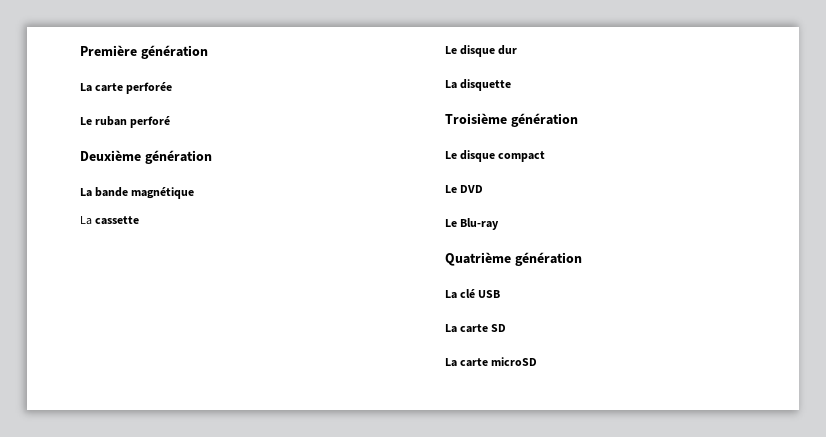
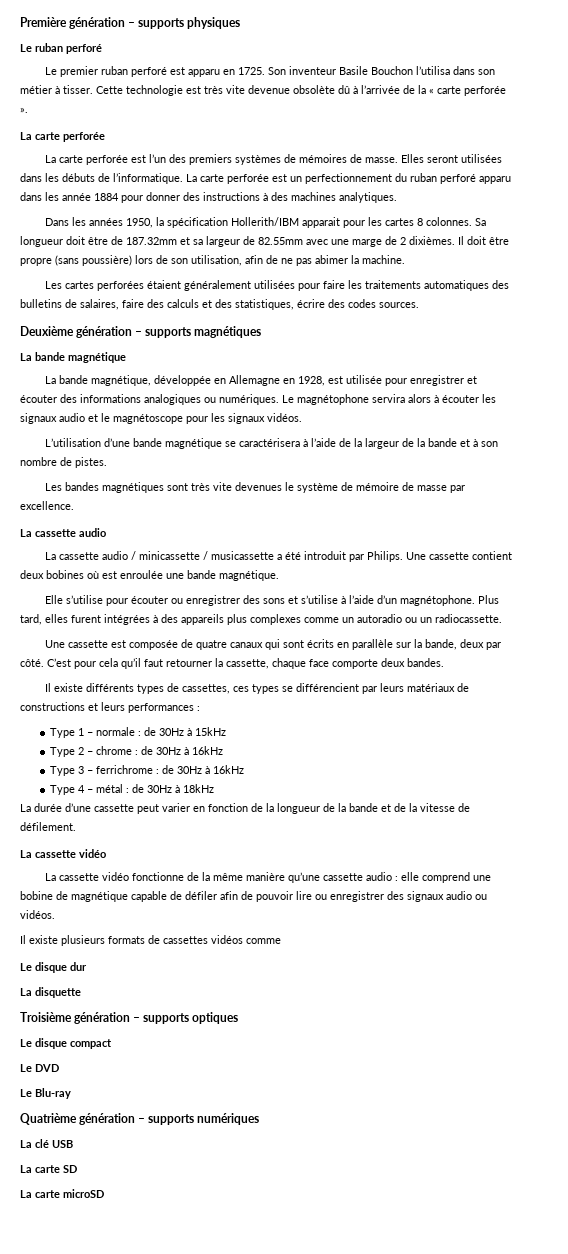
- Première génération
+ Première génération – supports physiques
+ Le ruban perforé
+ Le premier ruban perforé est apparu en 1725. Son inventeur Basile Bouchon l’utilisa dans son métier à tisser. Cette technologie est très vite devenue obsolète dû à l’arrivée de la « carte perforée ».
  La carte perforée
- Le ruban perforé
+ La carte perforée est l’un des premiers systèmes de mémoires de masse. Elles seront utilisées dans les débuts de l’informatique. La carte perforée est un perfectionnement du ruban perforé apparu dans les année 1884 pour donner des instructions à des machines analytiques.
+ Dans les années 1950, la spécification Hollerith/IBM apparait pour les cartes 8 colonnes. Sa longueur doit être de 187.32mm et sa largeur de 82.55mm avec une marge de 2 dixièmes. Il doit être propre (sans poussière) lors de son utilisation, afin de ne pas abimer la machine.
+ Les cartes perforées étaient généralement utilisées pour faire les traitements automatiques des bulletins de salaires, faire des calculs et des statistiques, écrire des codes sources.
- Deuxième génération
+ Deuxième génération – supports magnétiques
- La cassette
+ La bande magnétique, développée en Allemagne en 1928, est utilisée pour enregistrer et écouter des informations analogiques ou numériques. Le magnétophone servira alors à écouter les signaux audio et le magnétoscope pour les signaux vidéos.
+ L’utilisation d’une bande magnétique se caractérisera à l’aide de la largeur de la bande et à son nombre de pistes.
+ Les bandes magnétiques sont très vite devenues le système de mémoire de masse par excellence.
+ La cassette audio
+ La cassette audio / minicassette / musicassette a été introduit par Philips. Une cassette contient deux bobines où est enroulée une bande magnétique.
+ Elle s’utilise pour écouter ou enregistrer des sons et s’utilise à l’aide d’un magnétophone. Plus tard, elles furent intégrées à des appareils plus complexes comme un autoradio ou un radiocassette.
+ Une cassette est composée de quatre canaux qui sont écrits en parallèle sur la bande, deux par côté. C’est pour cela qu’il faut retourner la cassette, chaque face comporte deux bandes.
+ Il existe différents types de cassettes, ces types se différencient par leurs matériaux de constructions et leurs performances :
+ Type 1 – normale : de 30Hz à 15kHz
+ Type 2 – chrome : de 30Hz à 16kHz
+ Type 3 – ferrichrome : de 30Hz à 16kHz
+ Type 4 – métal : de 30Hz à 18kHz
+ La durée d’une cassette peut varier en fonction de la longueur de la bande et de la vitesse de défilement.
+ La cassette vidéo
+ La cassette vidéo fonctionne de la même manière qu’une cassette audio : elle comprend une bobine de magnétique capable de défiler afin de pouvoir lire ou enregistrer des signaux audio ou vidéos.
+ Il existe plusieurs formats de cassettes vidéos comme
- Troisième génération
+ Troisième génération – supports optiques
- Quatrième génération
+ Quatrième génération – supports numériques

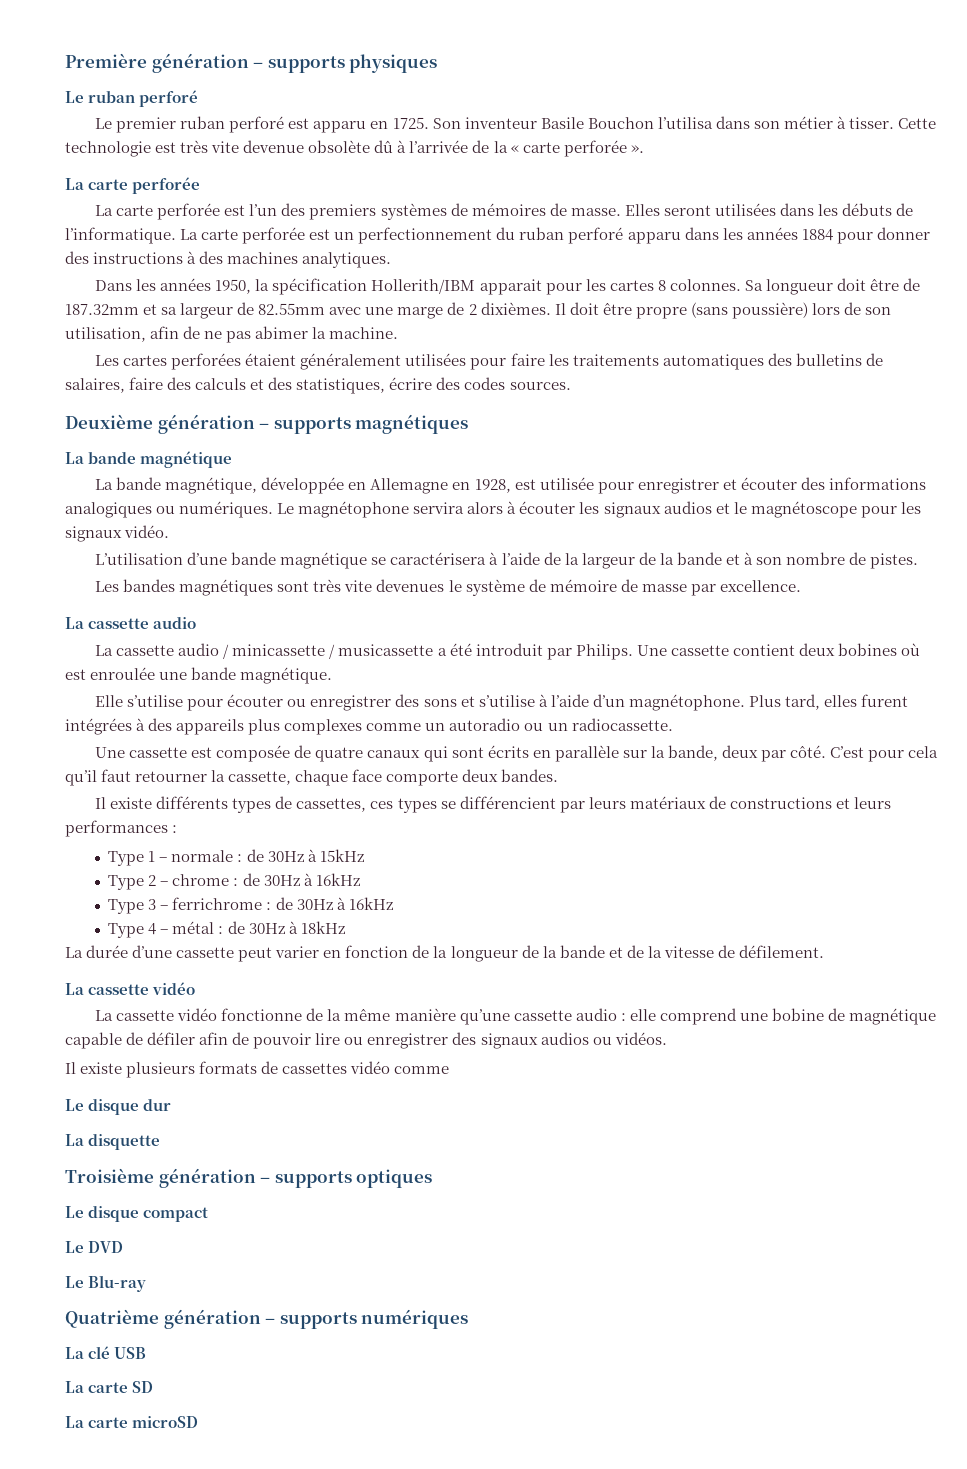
- La carte perforée est un perfectionnement du ruban perforé apparu dans les année 1884 pour donner des instructions à des machines analytiques.
+ La carte perforée est un perfectionnement du ruban perforé apparu dans les années 1884 pour donner des instructions à des machines analytiques.
- Le magnétophone servira alors à écouter les signaux audio et le magnétoscope pour les signaux vidéos.
+ Le magnétophone servira alors à écouter les signaux audios et le magnétoscope pour les signaux vidéo.
- La cassette vidéo fonctionne de la même manière qu’une cassette audio : elle comprend une bobine de magnétique capable de défiler afin de pouvoir lire ou enregistrer des signaux audio ou vidéos.
+ La cassette vidéo fonctionne de la même manière qu’une cassette audio : elle comprend une bobine de magnétique capable de défiler afin de pouvoir lire ou enregistrer des signaux audios ou vidéos.
- Il existe plusieurs formats de cassettes vidéos comme
+ Il existe plusieurs formats de cassettes vidéo comme

